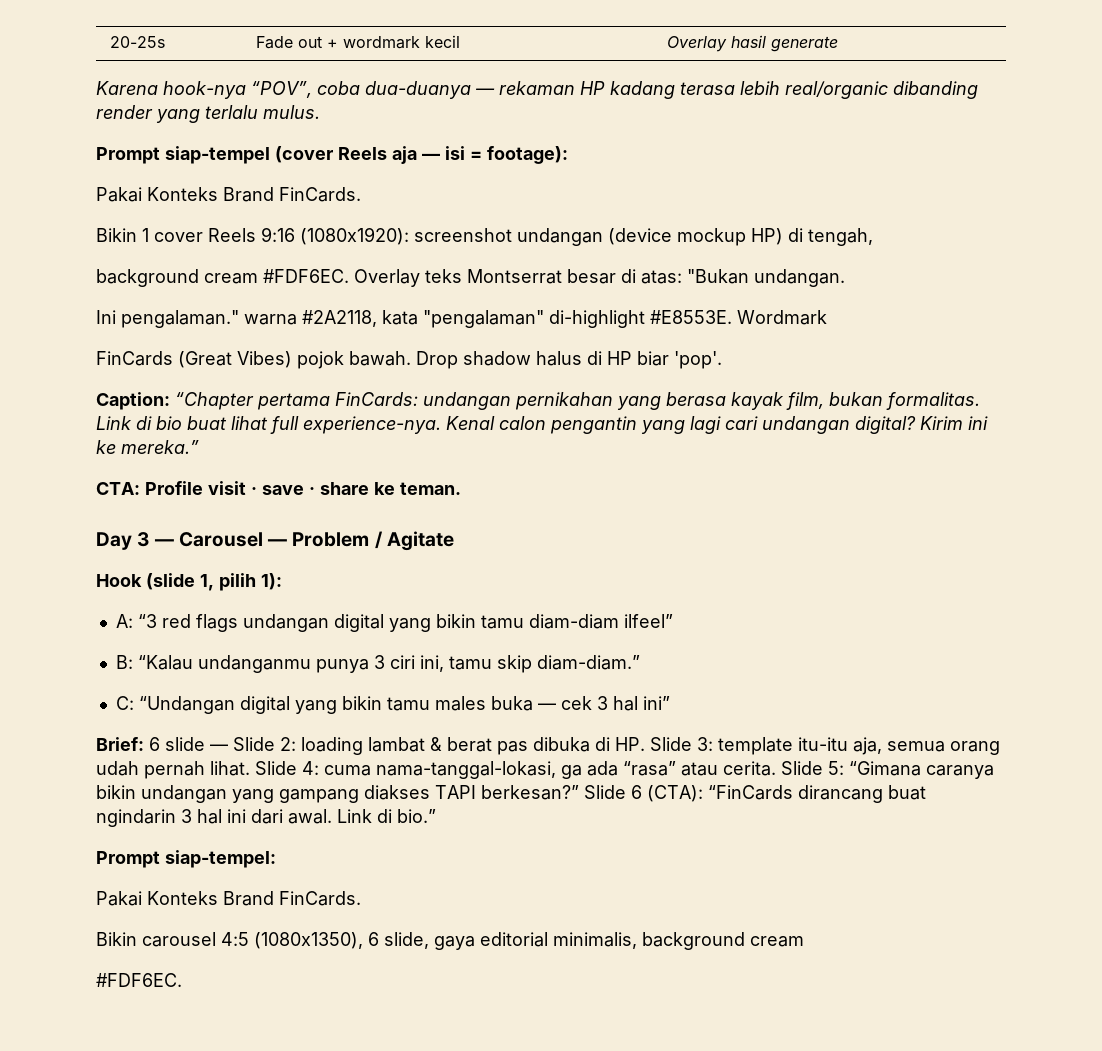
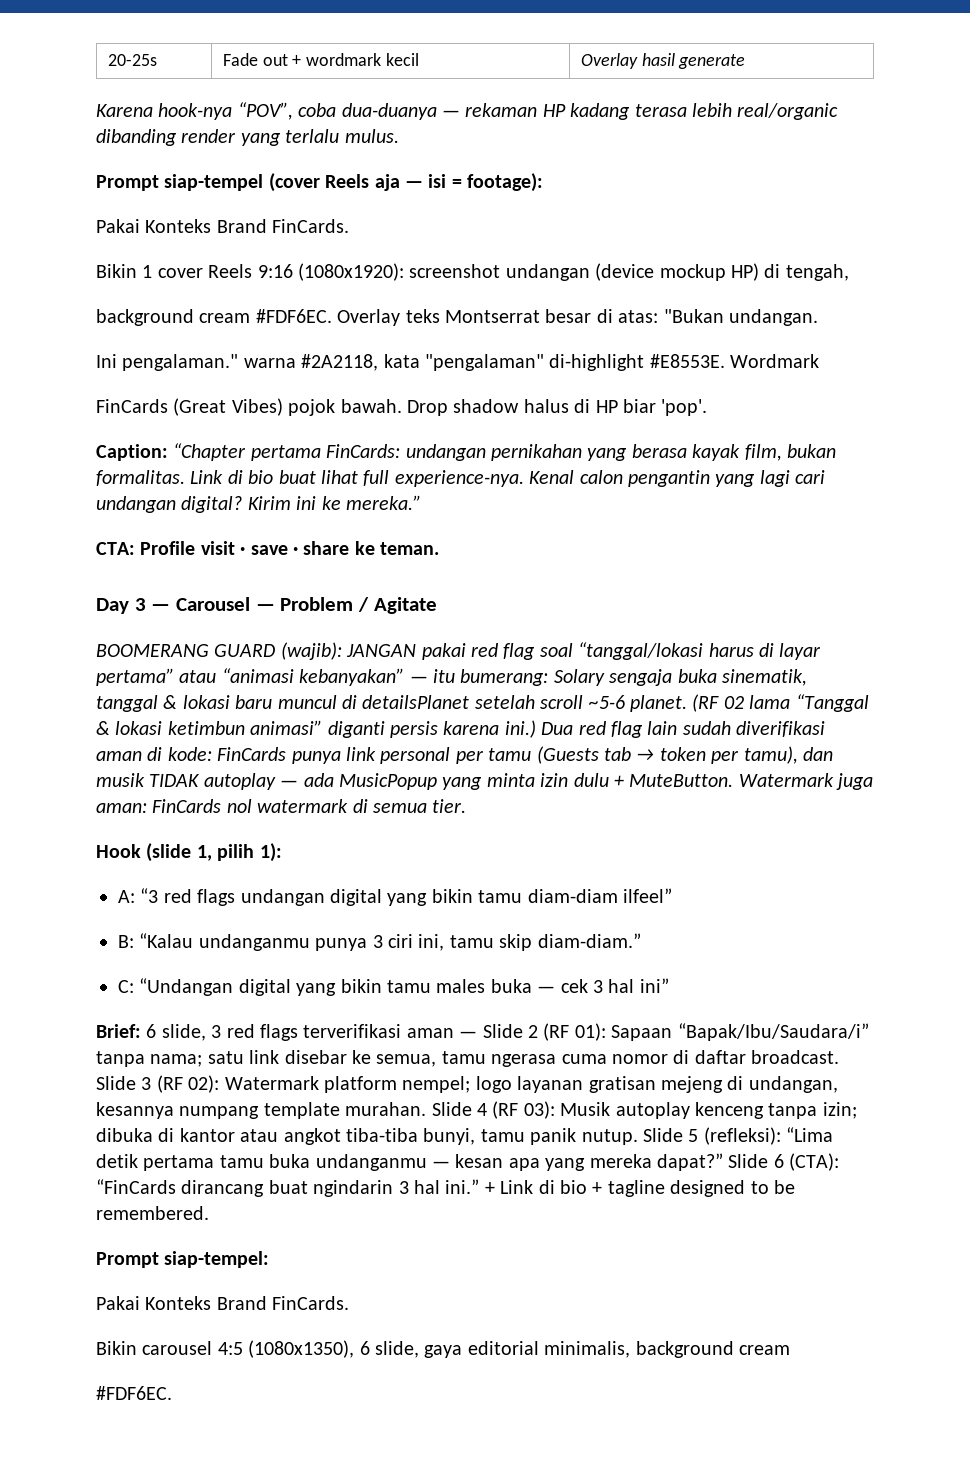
+ BOOMERANG GUARD (wajib): JANGAN pakai red flag soal “tanggal/lokasi harus di layar pertama” atau “animasi kebanyakan” — itu bumerang: Solary sengaja buka sinematik, tanggal & lokasi baru muncul di detailsPlanet setelah scroll ~5-6 planet. (RF 02 lama “Tanggal & lokasi ketimbun animasi” diganti persis karena ini.) Dua red flag lain sudah diverifikasi aman di kode: FinCards punya link personal per tamu (Guests tab → token per tamu), dan musik TIDAK autoplay — ada MusicPopup yang minta izin dulu + MuteButton. Watermark juga aman: FinCards nol watermark di semua tier.
- Brief: 6 slide — Slide 2: loading lambat & berat pas dibuka di HP. Slide 3: template itu-itu aja, semua orang udah pernah lihat. Slide 4: cuma nama-tanggal-lokasi, ga ada “rasa” atau cerita. Slide 5: “Gimana caranya bikin undangan yang gampang diakses TAPI berkesan?”
+ Brief: 6 slide, 3 red flags terverifikasi aman — Slide 2 (RF 01): Sapaan “Bapak/Ibu/Saudara/i” tanpa nama; satu link disebar ke semua, tamu ngerasa cuma nomor di daftar broadcast. Slide 3 (RF 02): Watermark platform nempel; logo layanan gratisan mejeng di undangan, kesannya numpang template murahan. Slide 4 (RF 03): Musik autoplay kenceng tanpa izin; dibuka di kantor atau angkot tiba-tiba bunyi, tamu panik nutup. Slide 5 (refleksi): “Lima detik pertama tamu buka undanganmu — kesan apa yang mereka dapat?”
- Slide 6 (CTA): “FinCards dirancang buat ngindarin 3 hal ini dari awal. Link di bio.”
+ Slide 6 (CTA): “FinCards dirancang buat ngindarin 3 hal ini.” + Link di bio + tagline designed to be remembered.

